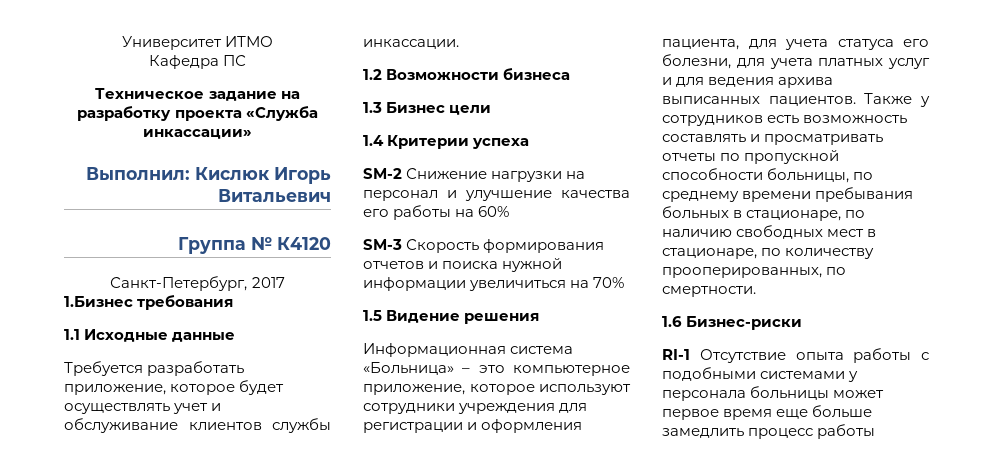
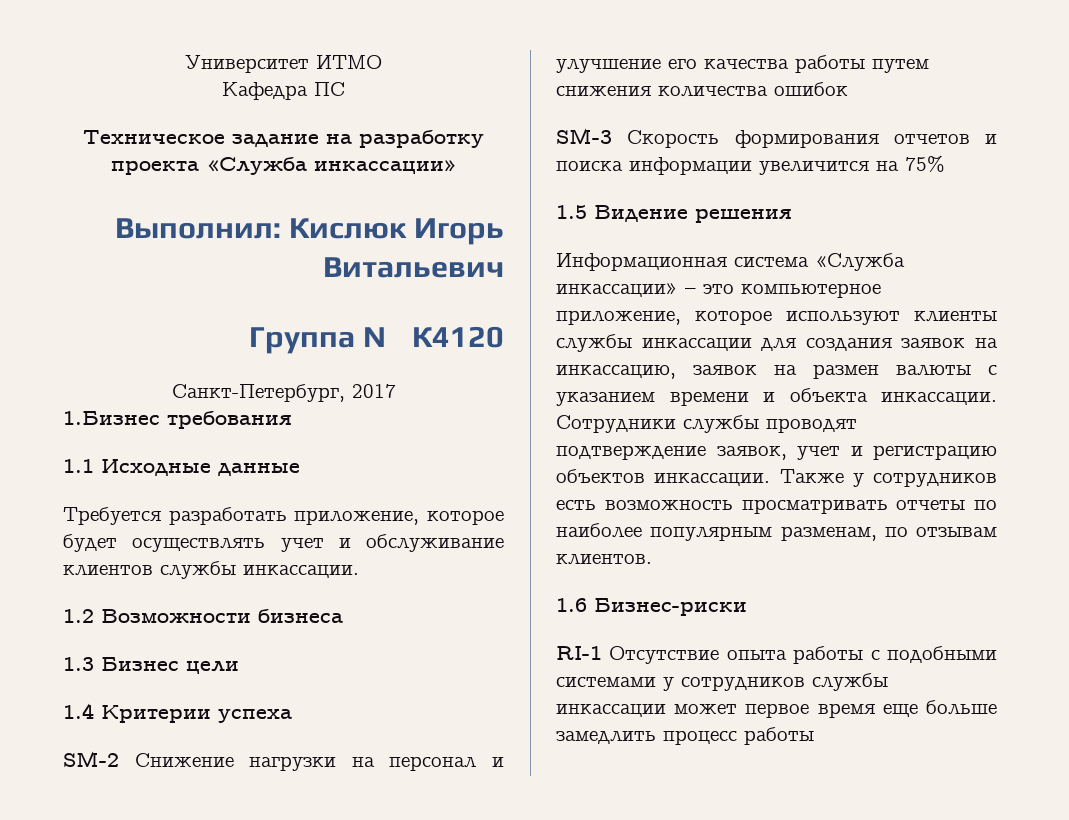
- SM-2 Снижение нагрузки на персонал и улучшение качества его работы на 60%
+ SM-2 Снижение нагрузки на персонал и улучшение его качества работы путем снижения количества ошибок
- SM-3 Скорость формирования отчетов и поиска нужной информации увеличиться на 70%
+ SM-3 Скорость формирования отчетов и поиска информации увеличится на 75%
- Информационная система «Больница» – это компьютерное приложение, которое используют сотрудники учреждения для регистрации и оформления пациента, для учета статуса его болезни, для учета платных услуг и для ведения архива выписанных пациентов.
+ Информационная система «Служба инкассации» – это компьютерное приложение, которое используют клиенты службы инкассации для создания заявок на инкассацию, заявок на размен валюты с указанием времени и объекта инкассации. Сотрудники службы проводят подтверждение заявок, учет и регистрацию объектов инкассации.
- Также у сотрудников есть возможность составлять и просматривать отчеты по пропускной способности больницы, по среднему времени пребывания больных в стационаре, по наличию свободных мест в стационаре, по количеству прооперированных, по смертности.
+ Также у сотрудников есть возможность просматривать отчеты по наиболее популярным разменам, по отзывам клиентов.
- RI-1 Отсутствие опыта работы с подобными системами у персонала больницы может первое время еще больше замедлить процесс работы
+ RI-1 Отсутствие опыта работы с подобными системами у сотрудников службы инкассации может первое время еще больше замедлить процесс работы

